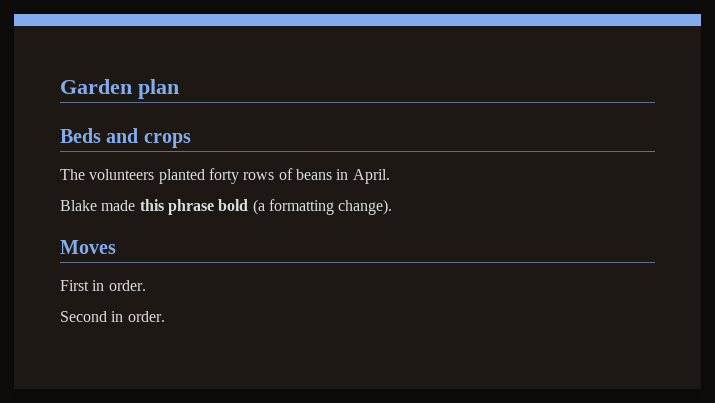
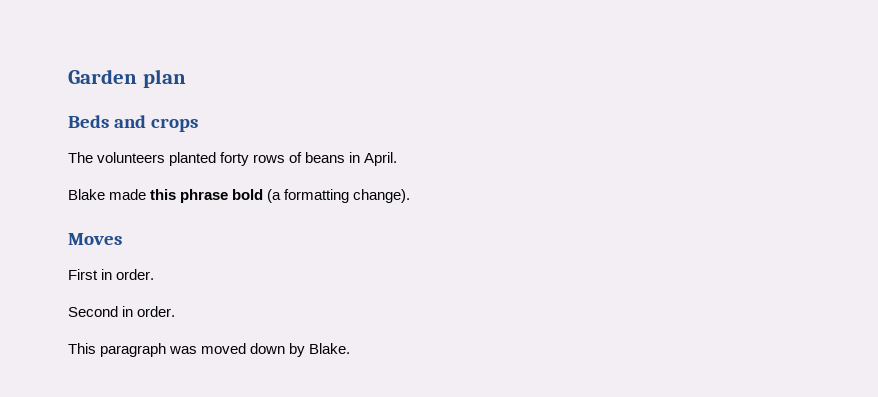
+ This paragraph was moved down by Blake.

